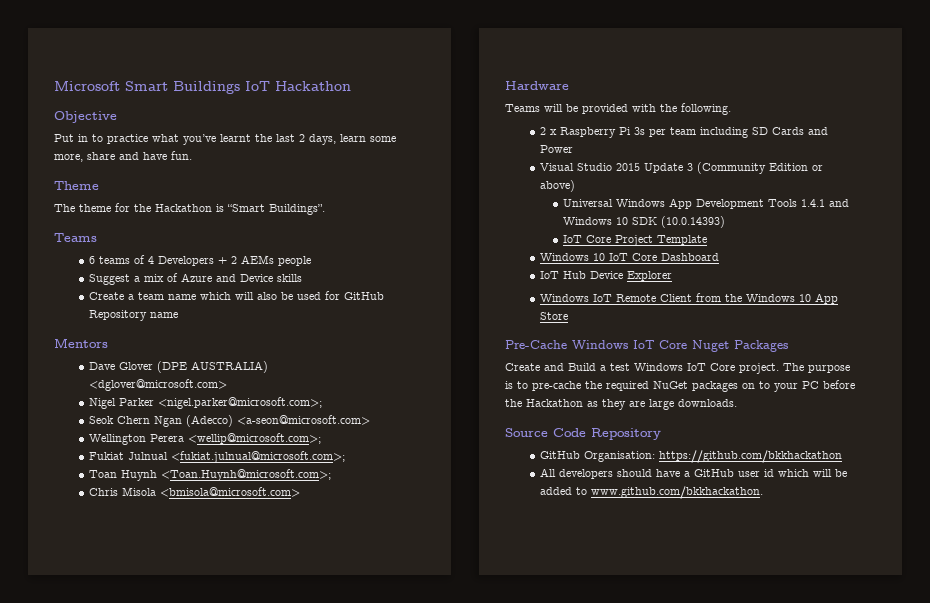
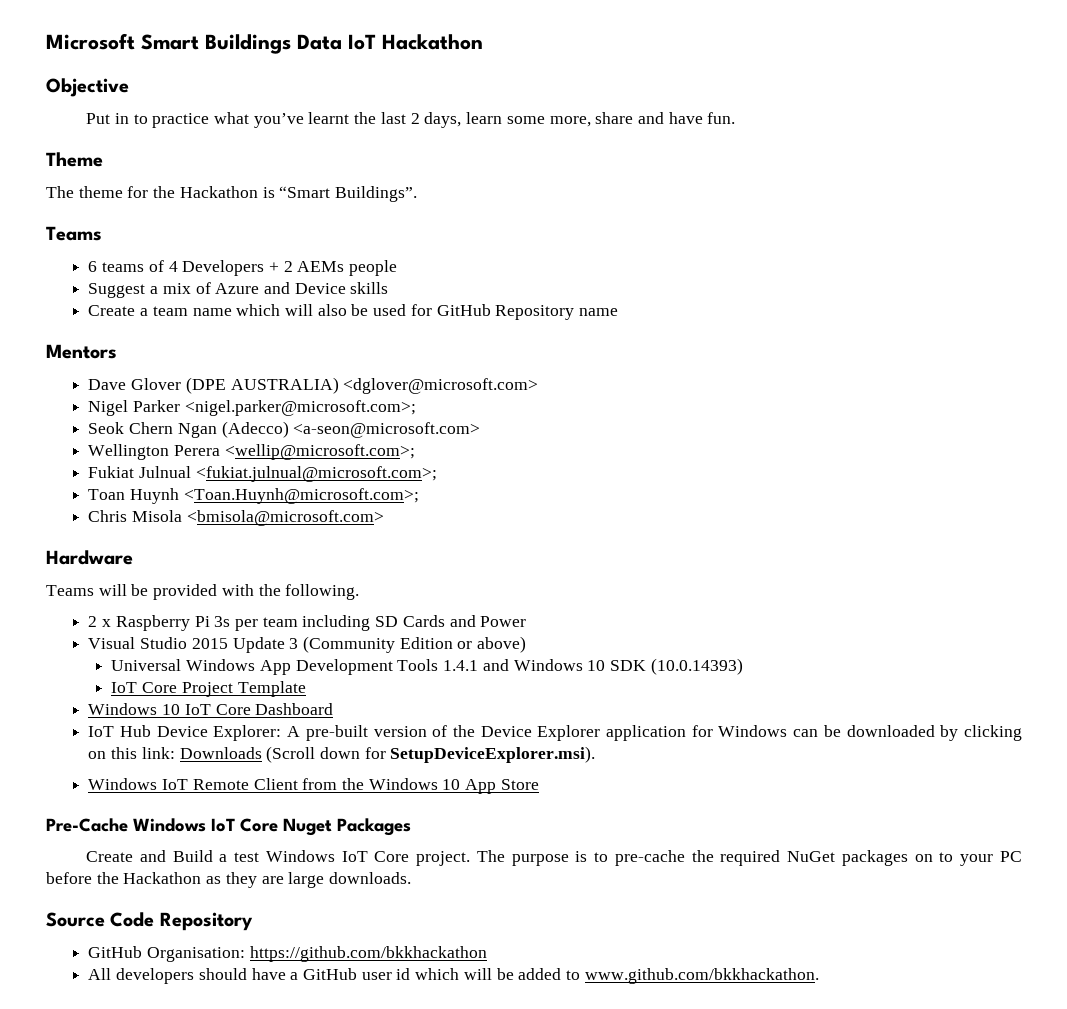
- Microsoft Smart Buildings IoT Hackathon
+ Microsoft Smart Buildings Data IoT Hackathon
- IoT Hub Device Explorer
+ IoT Hub Device Explorer: A pre-built version of the Device Explorer application for Windows can be downloaded by clicking on this link: Downloads (Scroll down for SetupDeviceExplorer.msi).

